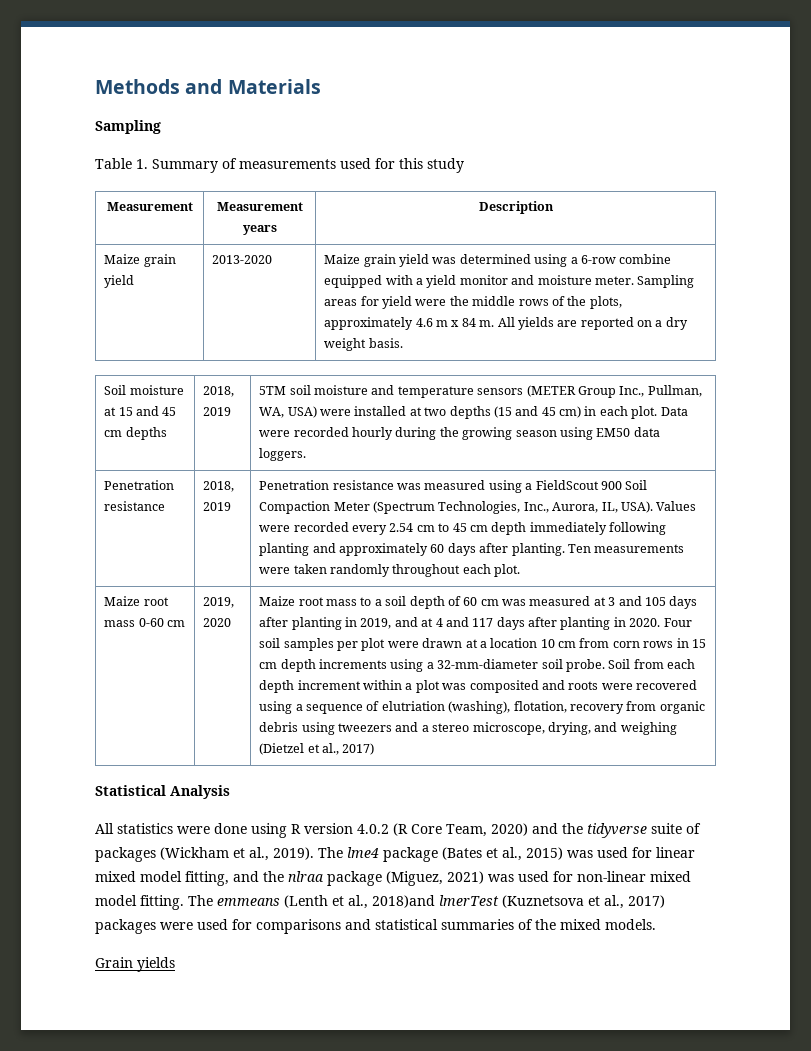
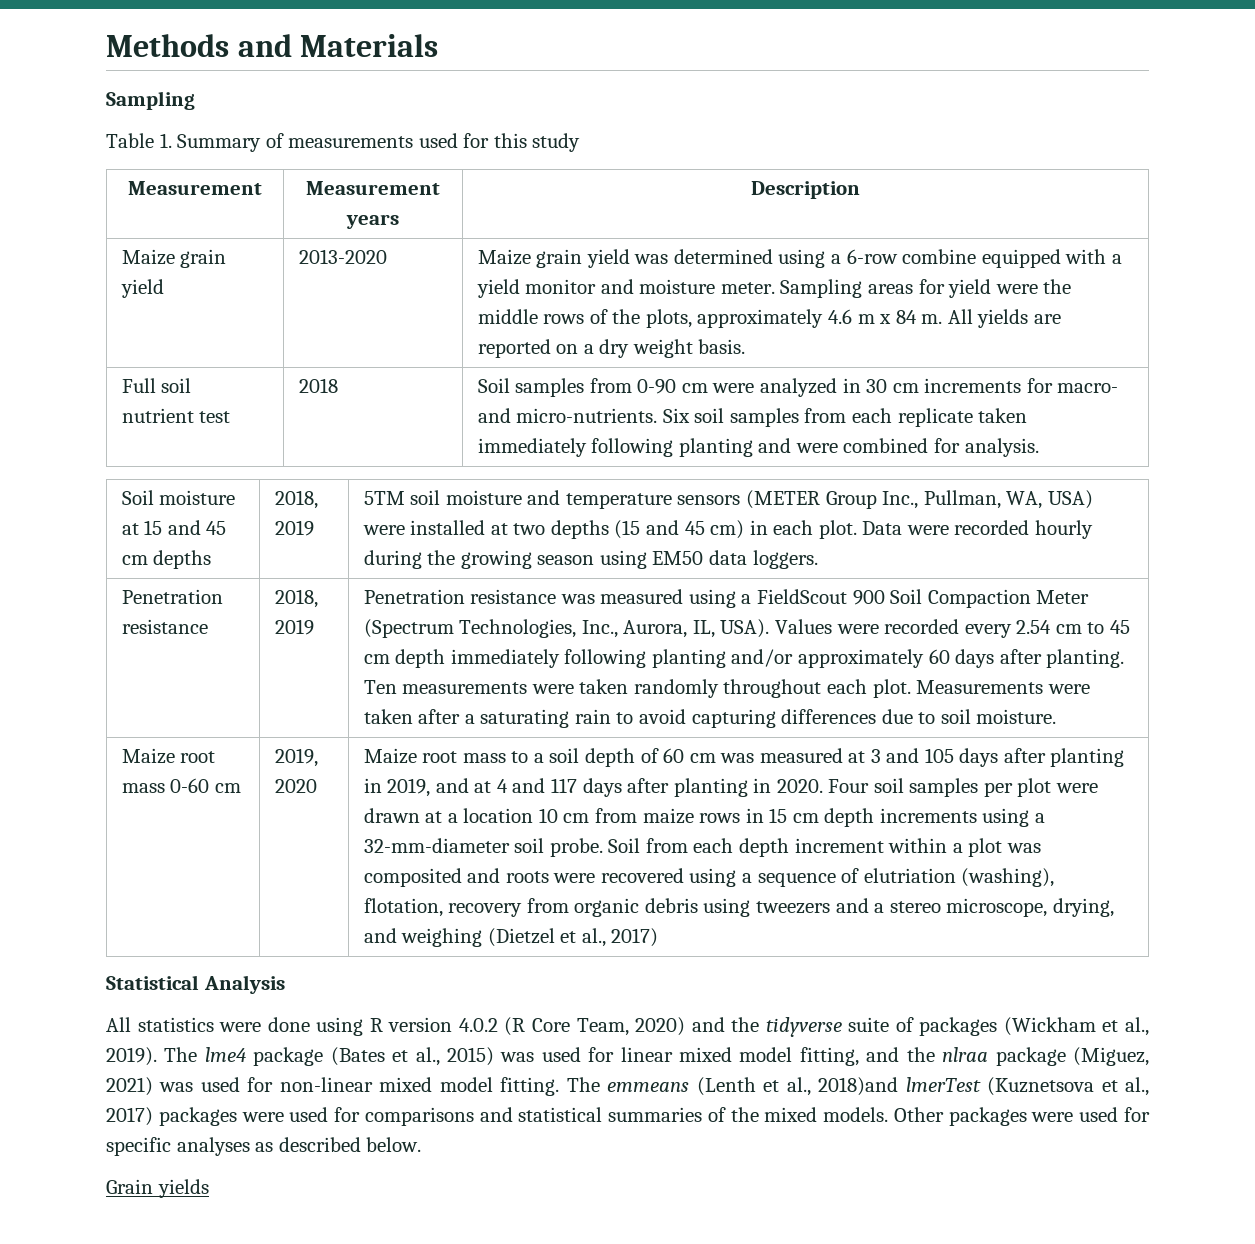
+ Full soil nutrient test | 2018 | Soil samples from 0-90 cm were analyzed in 30 cm increments for macro- and micro-nutrients. Six soil samples from each replicate taken immediately following planting and were combined for analysis.
- Values were recorded every 2.54 cm to 45 cm depth immediately following planting and approximately 60 days after planting.
+ Values were recorded every 2.54 cm to 45 cm depth immediately following planting and/or approximately 60 days after planting.
+ Measurements were taken after a saturating rain to avoid capturing differences due to soil moisture.
- Four soil samples per plot were drawn at a location 10 cm from corn rows in 15 cm depth increments using a 32-mm-diameter soil probe.
+ Four soil samples per plot were drawn at a location 10 cm from maize rows in 15 cm depth increments using a 32-mm-diameter soil probe.
+ Other packages were used for specific analyses as described below.

